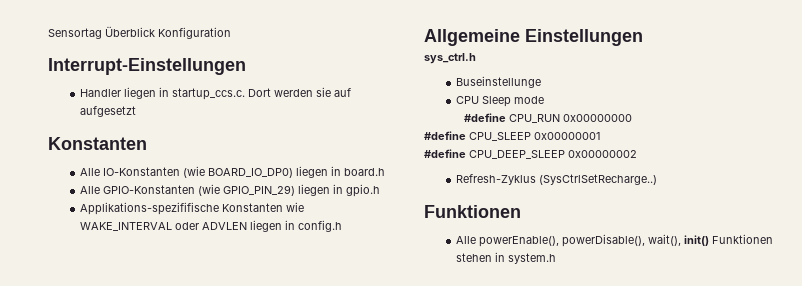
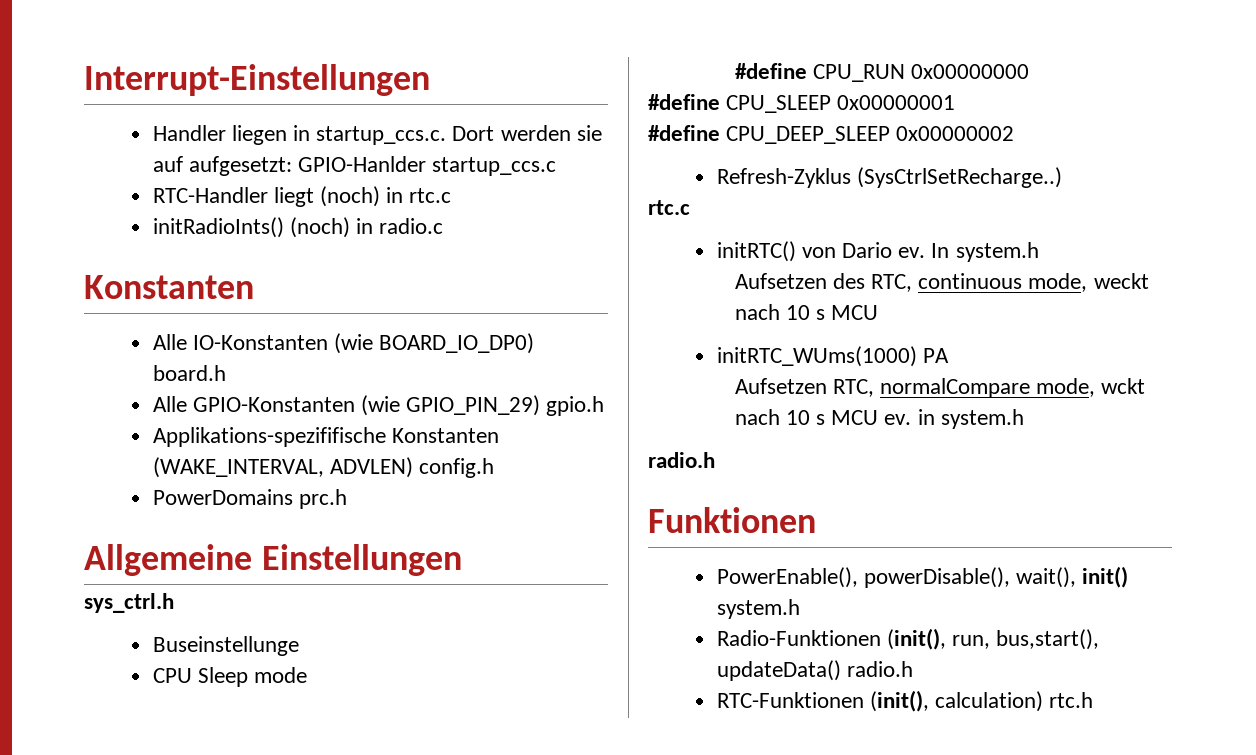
- Sensortag Überblick Konfiguration
- Handler liegen in startup_ccs.c. Dort werden sie auf aufgesetzt
+ Handler liegen in startup_ccs.c. Dort werden sie auf aufgesetzt: GPIO-Hanlder startup_ccs.c
+ RTC-Handler liegt (noch) in rtc.c
+ initRadioInts() (noch) in radio.c
- Alle IO-Konstanten (wie BOARD_IO_DP0) liegen in board.h
+ Alle IO-Konstanten (wie BOARD_IO_DP0) board.h
- Alle GPIO-Konstanten (wie GPIO_PIN_29) liegen in gpio.h
+ Alle GPIO-Konstanten (wie GPIO_PIN_29) gpio.h
- Applikations-spezififische Konstanten wie WAKE_INTERVAL oder ADVLEN liegen in config.h
+ Applikations-spezififische Konstanten (WAKE_INTERVAL, ADVLEN) config.h
+ PowerDomains prc.h
  Refresh-Zyklus (SysCtrlSetRecharge..)
+ rtc.c
+ initRTC() von Dario ev. In system.h
+ Aufsetzen des RTC, continuous mode, weckt nach 10 s MCU
+ initRTC_WUms(1000) PA
+ Aufsetzen RTC, normalCompare mode, wckt nach 10 s MCU ev. in system.h
+ radio.h
- Alle powerEnable(), powerDisable(), wait(), init() Funktionen stehen in system.h
+ PowerEnable(), powerDisable(), wait(), init() system.h
+ Radio-Funktionen (init(), run, bus,start(), updateData() radio.h
+ RTC-Funktionen (init(), calculation) rtc.h

